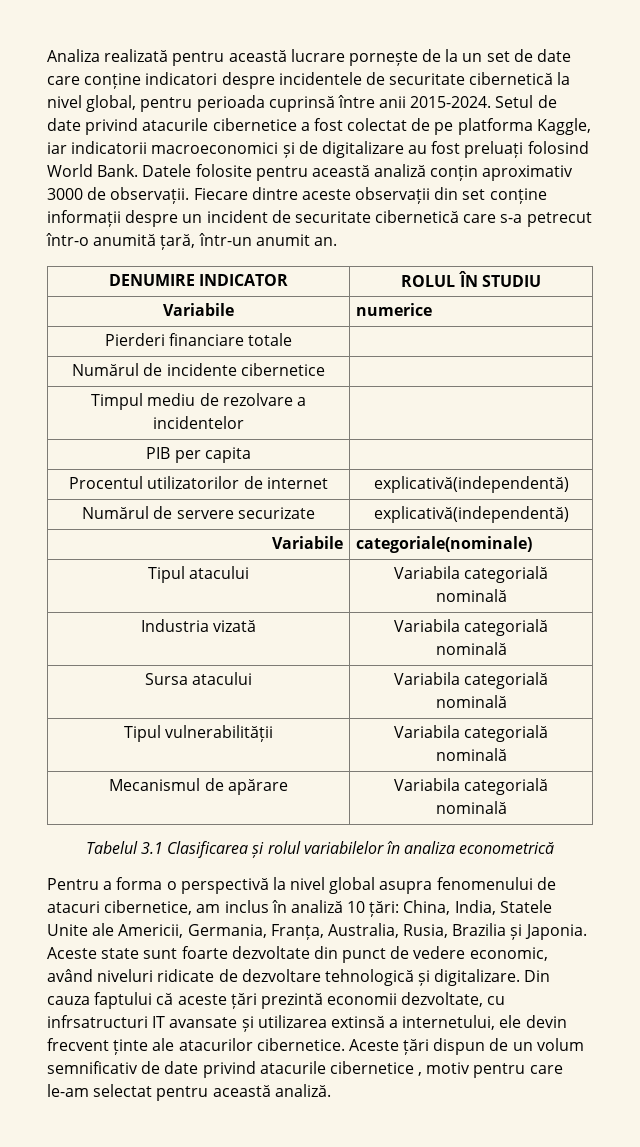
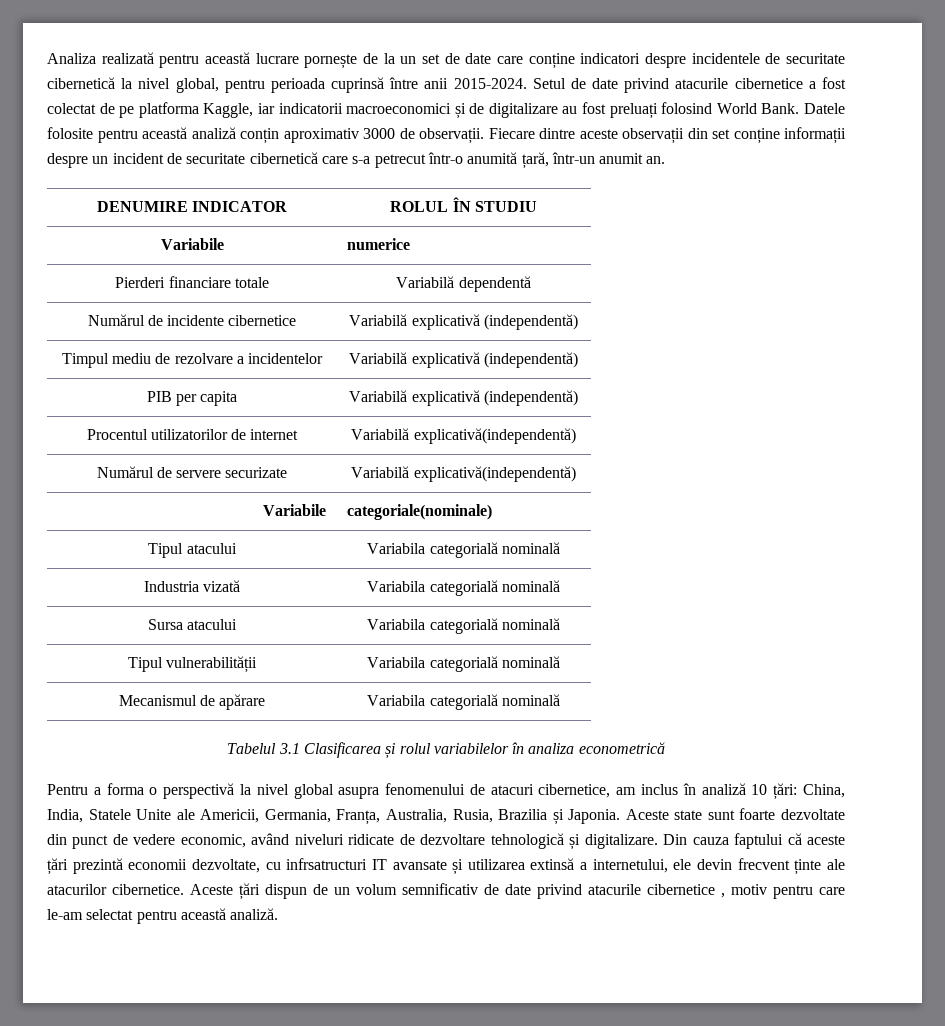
- Pierderi financiare totale |
+ Pierderi financiare totale | Variabilă dependentă
- Numărul de incidente cibernetice |
+ Numărul de incidente cibernetice | Variabilă explicativă (independentă)
- Timpul mediu de rezolvare a incidentelor |
+ Timpul mediu de rezolvare a incidentelor | Variabilă explicativă (independentă)
- PIB per capita |
+ PIB per capita | Variabilă explicativă (independentă)
- Procentul utilizatorilor de internet | explicativă(independentă)
+ Procentul utilizatorilor de internet | Variabilă explicativă(independentă)
- Numărul de servere securizate | explicativă(independentă)
+ Numărul de servere securizate | Variabilă explicativă(independentă)

